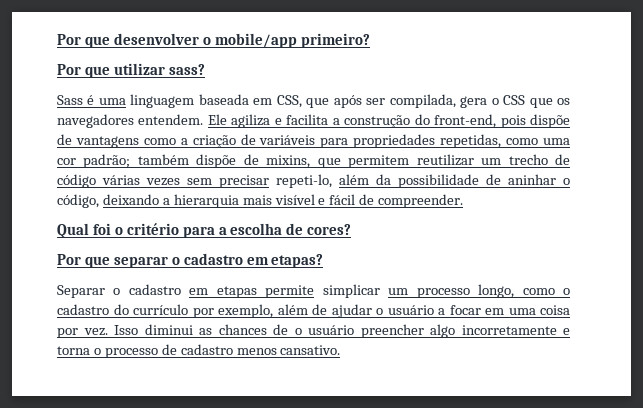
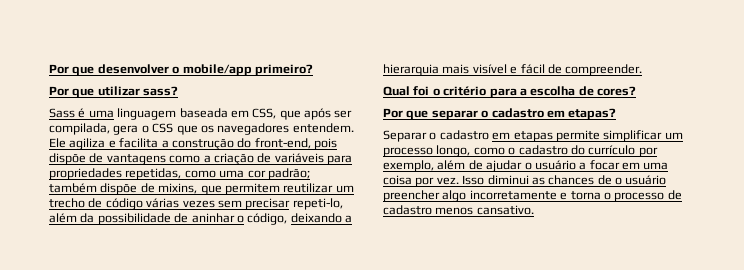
- Separar o cadastro em etapas permite simplicar um processo longo, como o cadastro do currículo por exemplo, além de ajudar o usuário a focar em uma coisa por vez.
+ Separar o cadastro em etapas permite simplificar um processo longo, como o cadastro do currículo por exemplo, além de ajudar o usuário a focar em uma coisa por vez.

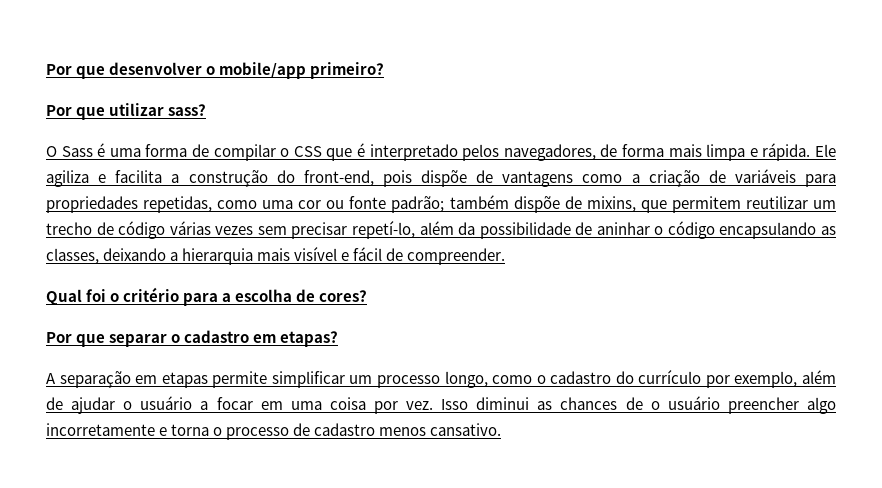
- Sass é uma linguagem baseada em CSS, que após ser compilada, gera o CSS que os navegadores entendem.
+ O Sass é uma forma de compilar o CSS que é interpretado pelos navegadores, de forma mais limpa e rápida.
- Ele agiliza e facilita a construção do front-end, pois dispõe de vantagens como a criação de variáveis para propriedades repetidas, como uma cor padrão; também dispõe de mixins, que permitem reutilizar um trecho de código várias vezes sem precisar repeti-lo, além da possibilidade de aninhar o código, deixando a hierarquia mais visível e fácil de compreender.
+ Ele agiliza e facilita a construção do front-end, pois dispõe de vantagens como a criação de variáveis para propriedades repetidas, como uma cor ou fonte padrão; também dispõe de mixins, que permitem reutilizar um trecho de código várias vezes sem precisar repetí-lo, além da possibilidade de aninhar o código encapsulando as classes, deixando a hierarquia mais visível e fácil de compreender.
- Separar o cadastro em etapas permite simplificar um processo longo, como o cadastro do currículo por exemplo, além de ajudar o usuário a focar em uma coisa por vez.
+ A separação em etapas permite simplificar um processo longo, como o cadastro do currículo por exemplo, além de ajudar o usuário a focar em uma coisa por vez.

